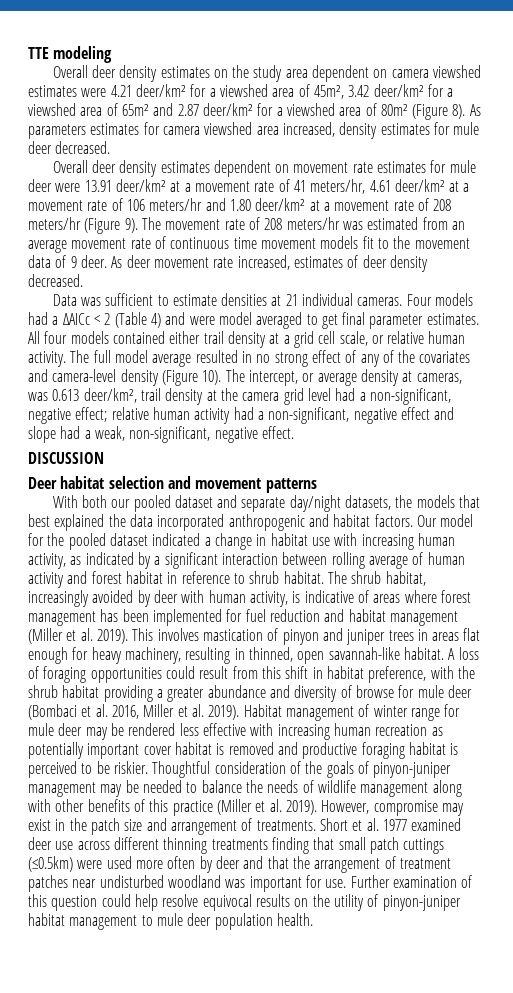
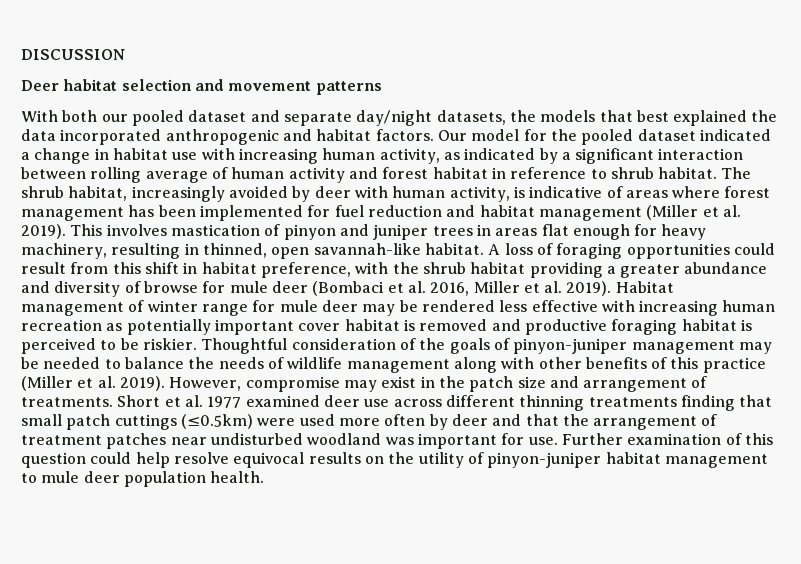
- TTE modeling
- Overall deer density estimates on the study area dependent on camera viewshed estimates were 4.21 deer/km² for a viewshed area of 45m², 3.42 deer/km² for a viewshed area of 65m² and 2.87 deer/km² for a viewshed area of 80m² (Figure 8). As parameters estimates for camera viewshed area increased, density estimates for mule deer decreased.
- Overall deer density estimates dependent on movement rate estimates for mule deer were 13.91 deer/km² at a movement rate of 41 meters/hr, 4.61 deer/km² at a movement rate of 106 meters/hr and 1.80 deer/km² at a movement rate of 208 meters/hr (Figure 9). The movement rate of 208 meters/hr was estimated from an average movement rate of continuous time movement models fit to the movement data of 9 deer. As deer movement rate increased, estimates of deer density decreased.
- Data was sufficient to estimate densities at 21 individual cameras. Four models had a ΔAICc < 2 (Table 4) and were model averaged to get final parameter estimates. All four models contained either trail density at a grid cell scale, or relative human activity. The full model average resulted in no strong effect of any of the covariates and camera-level density (Figure 10). The intercept, or average density at cameras, was 0.613 deer/km², trail density at the camera grid level had a non-significant, negative effect; relative human activity had a non-significant, negative effect and slope had a weak, non-significant, negative effect.

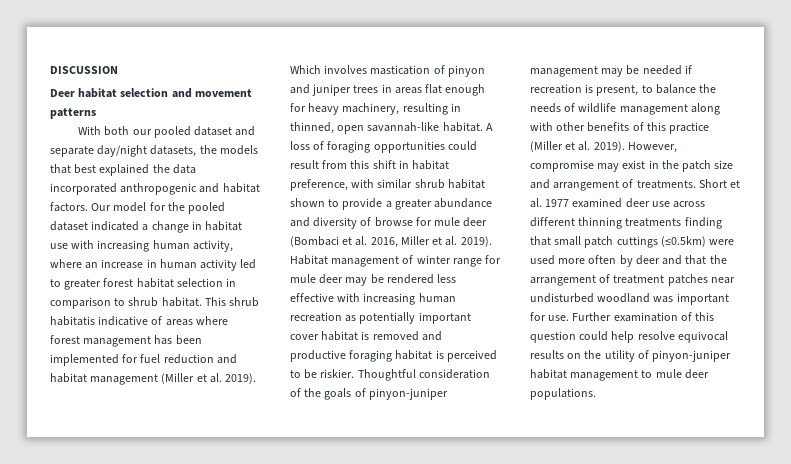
- Our model for the pooled dataset indicated a change in habitat use with increasing human activity, as indicated by a significant interaction between rolling average of human activity and forest habitat in reference to shrub habitat. The shrub habitat, increasingly avoided by deer with human activity, is indicative of areas where forest management has been implemented for fuel reduction and habitat management (Miller et al. 2019).
+ Our model for the pooled dataset indicated a change in habitat use with increasing human activity, where an increase in human activity led to greater forest habitat selection in comparison to shrub habitat. This shrub habitatis indicative of areas where forest management has been implemented for fuel reduction and habitat management (Miller et al. 2019).
- This involves mastication of pinyon and juniper trees in areas flat enough for heavy machinery, resulting in thinned, open savannah-like habitat.
+ Which involves mastication of pinyon and juniper trees in areas flat enough for heavy machinery, resulting in thinned, open savannah-like habitat.
- A loss of foraging opportunities could result from this shift in habitat preference, with the shrub habitat providing a greater abundance and diversity of browse for mule deer (Bombaci et al. 2016, Miller et al. 2019).
+ A loss of foraging opportunities could result from this shift in habitat preference, with similar shrub habitat shown to provide a greater abundance and diversity of browse for mule deer (Bombaci et al. 2016, Miller et al. 2019).
- Thoughtful consideration of the goals of pinyon-juniper management may be needed to balance the needs of wildlife management along with other benefits of this practice (Miller et al. 2019).
+ Thoughtful consideration of the goals of pinyon-juniper management may be needed if recreation is present, to balance the needs of wildlife management along with other benefits of this practice (Miller et al. 2019).
- Further examination of this question could help resolve equivocal results on the utility of pinyon-juniper habitat management to mule deer population health.
+ Further examination of this question could help resolve equivocal results on the utility of pinyon-juniper habitat management to mule deer populations.

